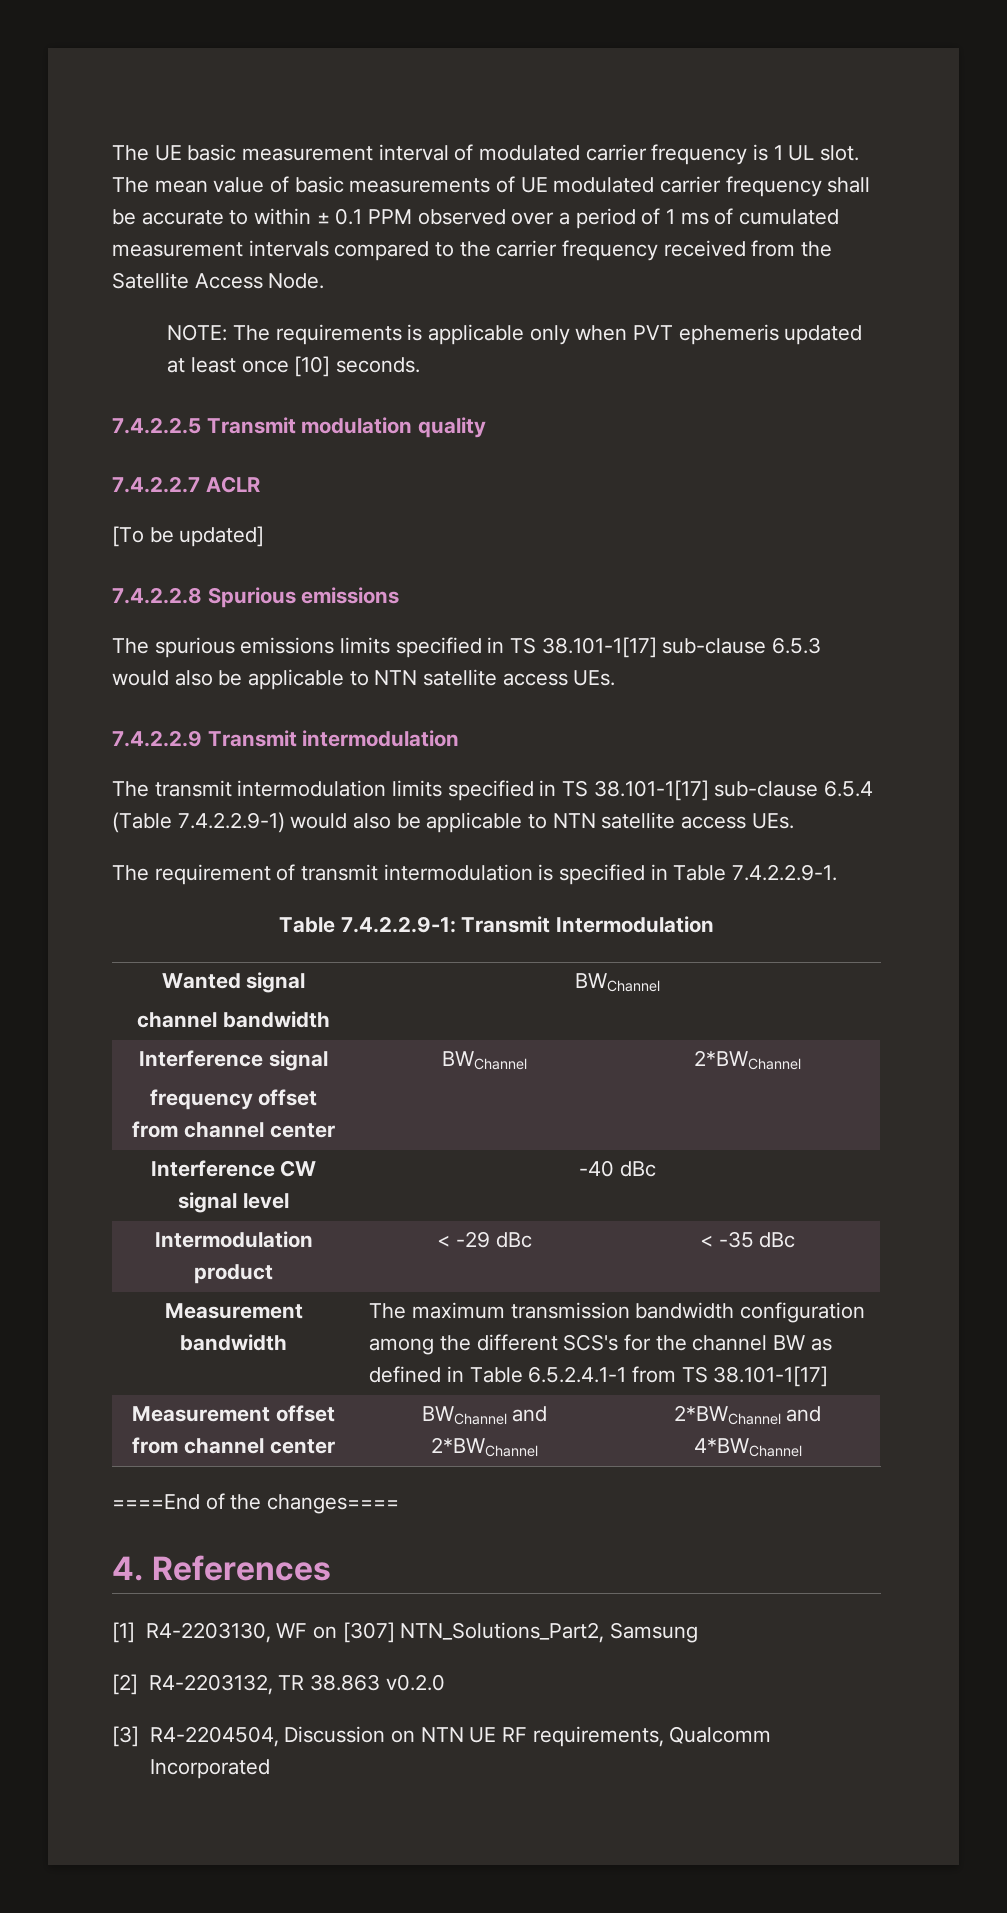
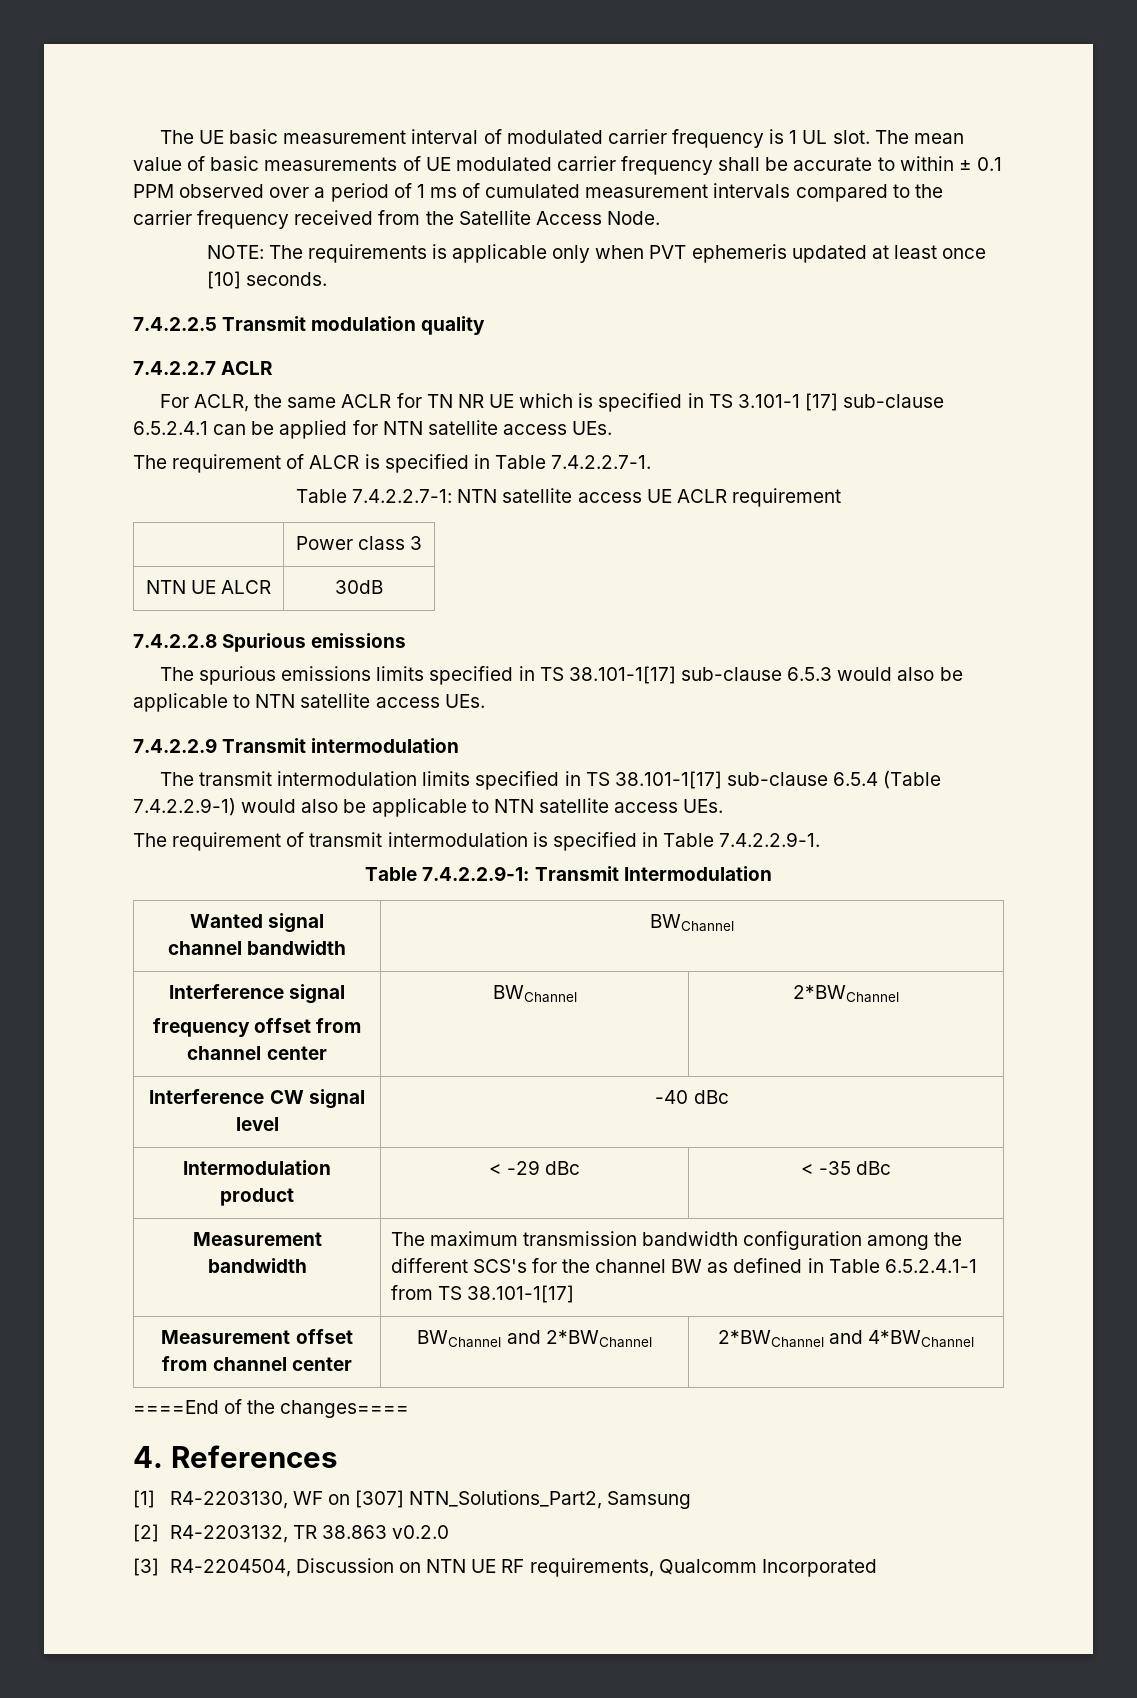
- [To be updated]
+ For ACLR, the same ACLR for TN NR UE which is specified in TS 3.101-1 [17] sub-clause 6.5.2.4.1 can be applied for NTN satellite access UEs.
+ The requirement of ALCR is specified in Table 7.4.2.2.7-1.
+ Table 7.4.2.2.7-1: NTN satellite access UE ACLR requirement
+ | Power class 3
+ NTN UE ALCR | 30dB

